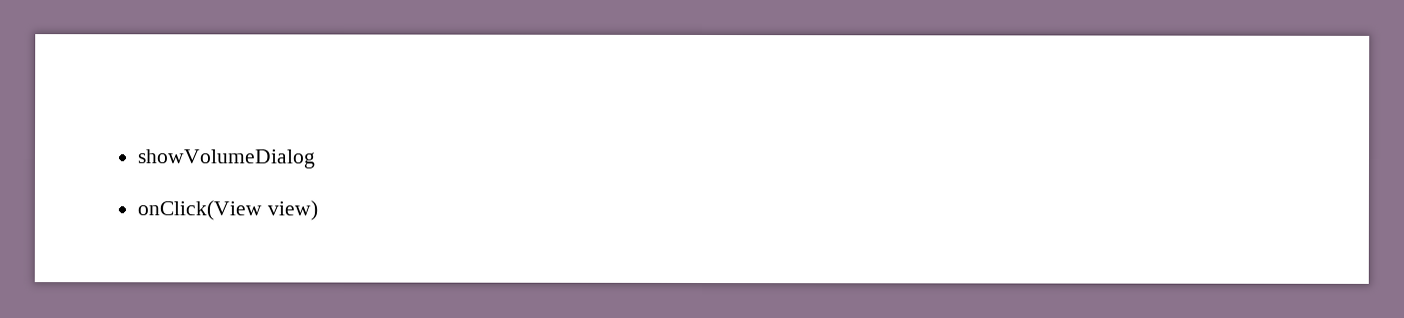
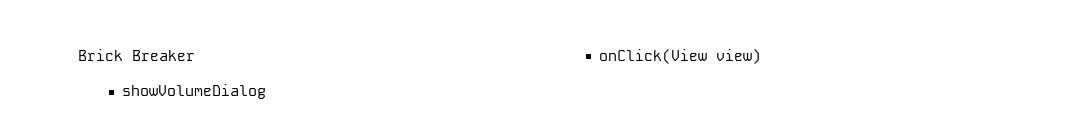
+ Brick Breaker

